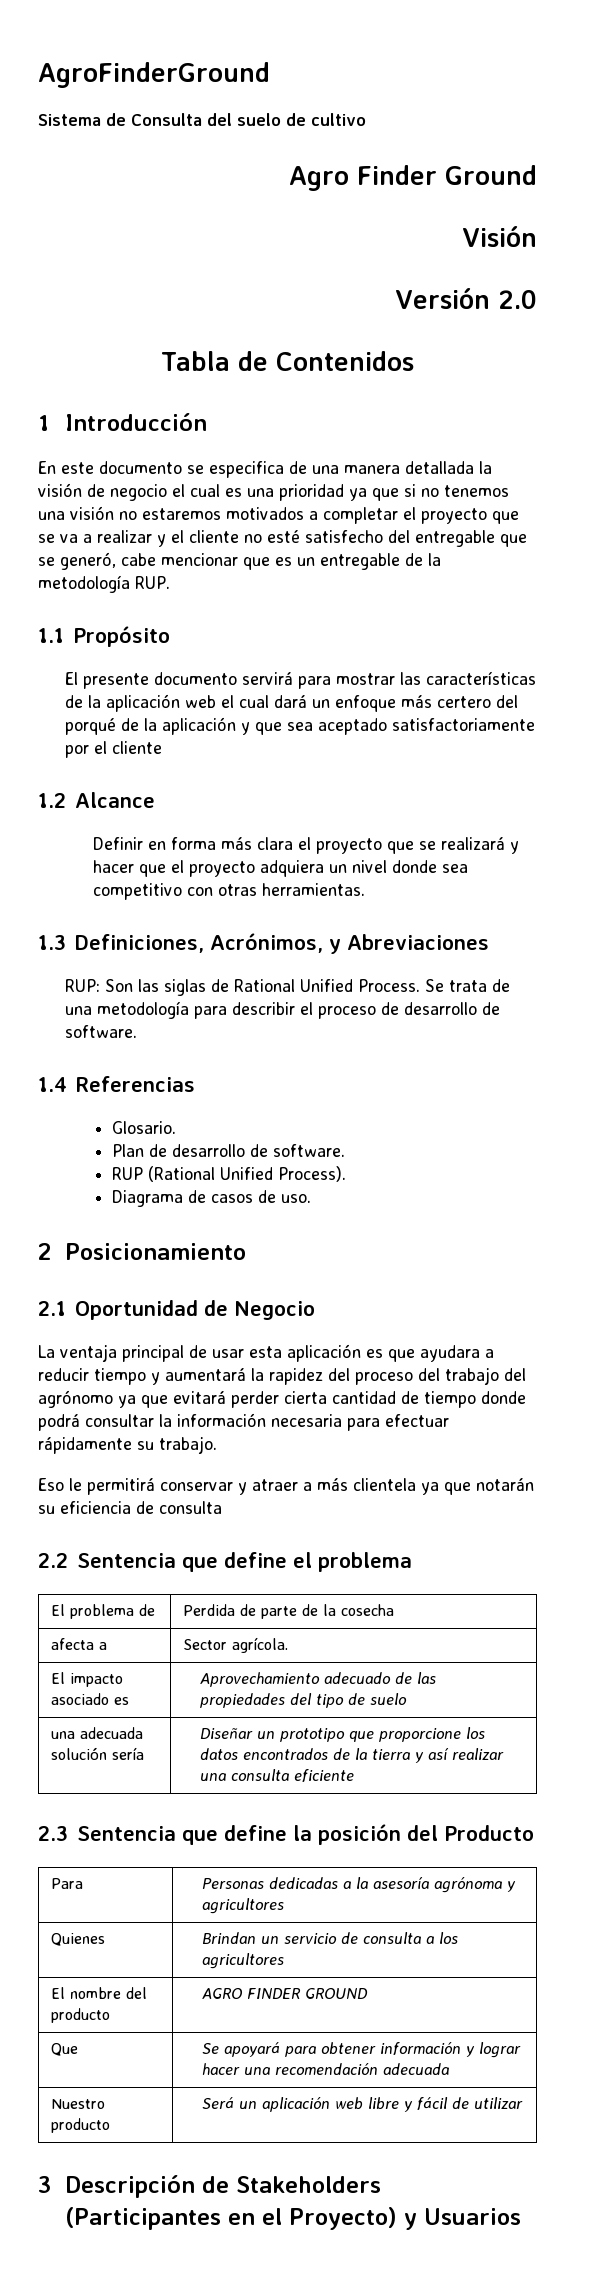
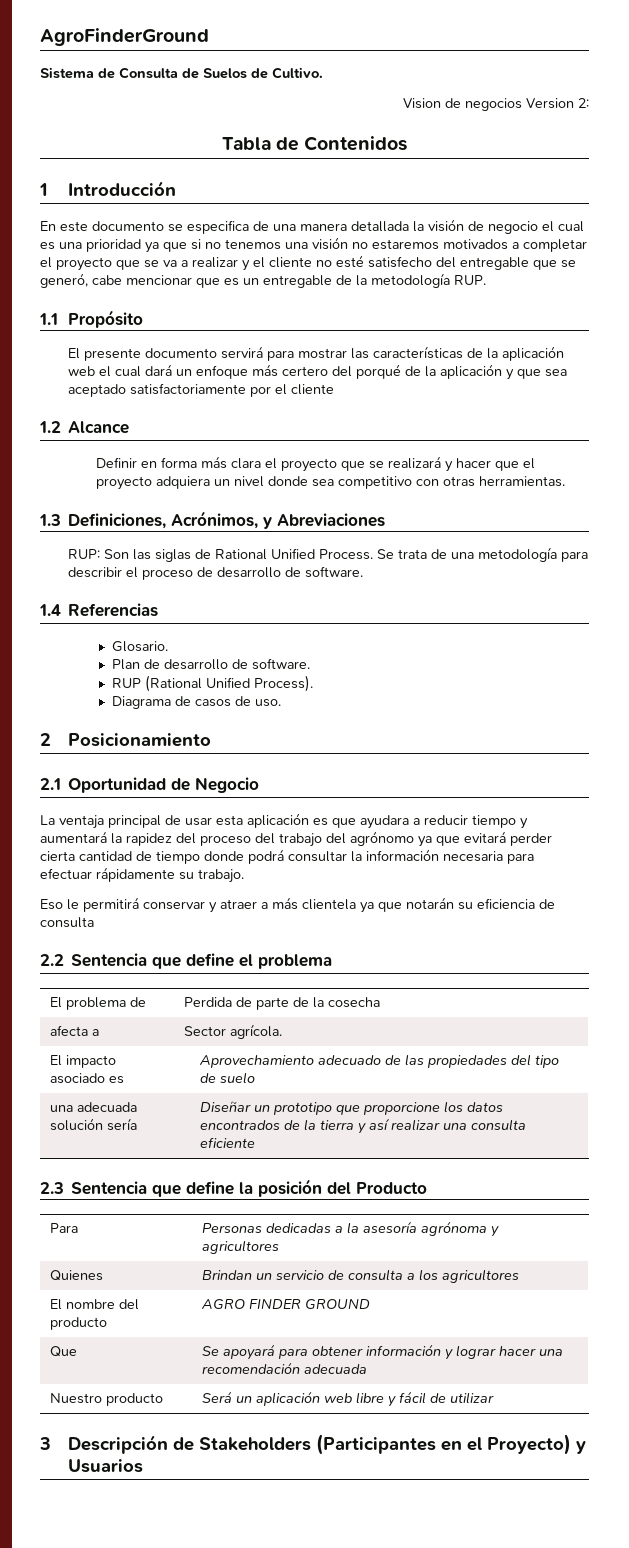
- Sistema de Consulta del suelo de cultivo
- Agro Finder Ground
- Visión
- Versión 2.0
+ Sistema de Consulta de Suelos de Cultivo.
+ Vision de negocios Version 2:

